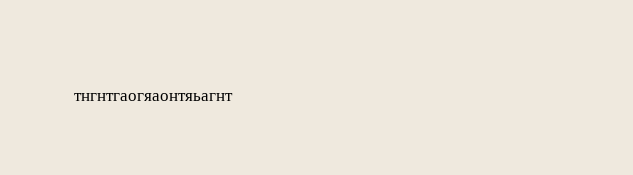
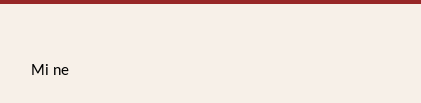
- тнгнтгаогяаонтяьагнт
+ Mi ne

